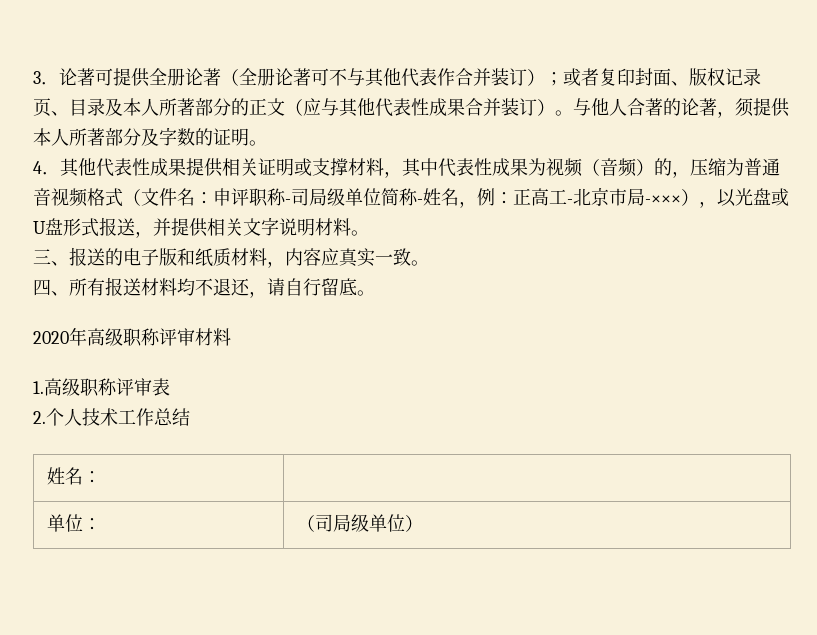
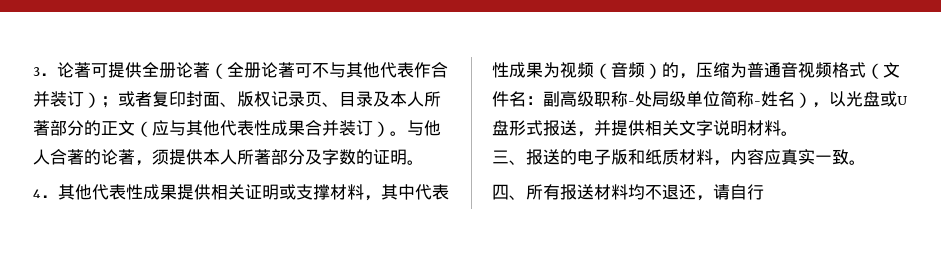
- 4．其他代表性成果提供相关证明或支撑材料，其中代表性成果为视频（音频）的，压缩为普通音视频格式（文件名：申评职称-司局级单位简称-姓名，例：正高工-北京市局-×××），以光盘或U盘形式报送，并提供相关文字说明材料。
+ 4．其他代表性成果提供相关证明或支撑材料，其中代表性成果为视频（音频）的，压缩为普通音视频格式（文件名：副高级职称-处局级单位简称-姓名），以光盘或U盘形式报送，并提供相关文字说明材料。
- 四、所有报送材料均不退还，请自行留底。
- 2020年高级职称评审材料
- 1.高级职称评审表
- 2.个人技术工作总结
- 姓名： |
- 单位： | （司局级单位）
+ 四、所有报送材料均不退还，请自行

